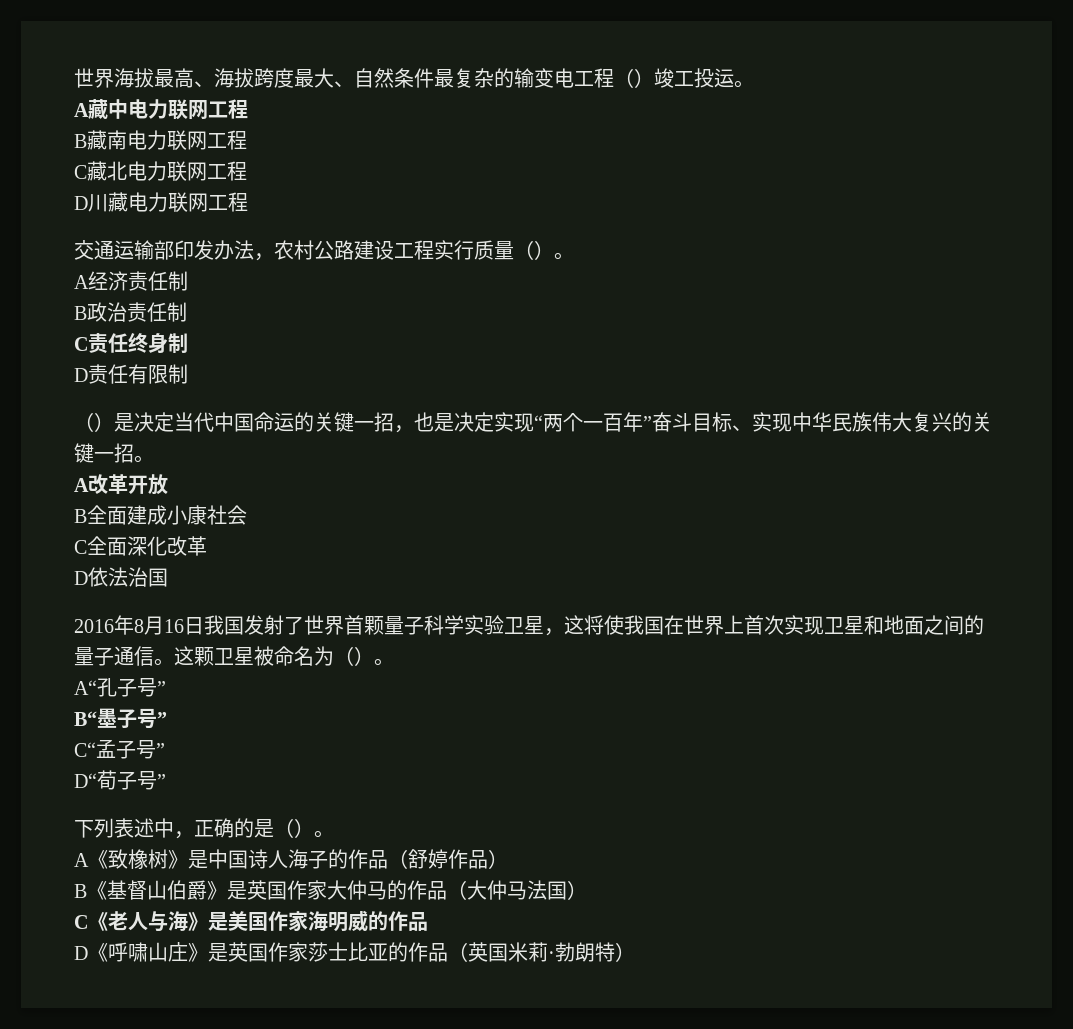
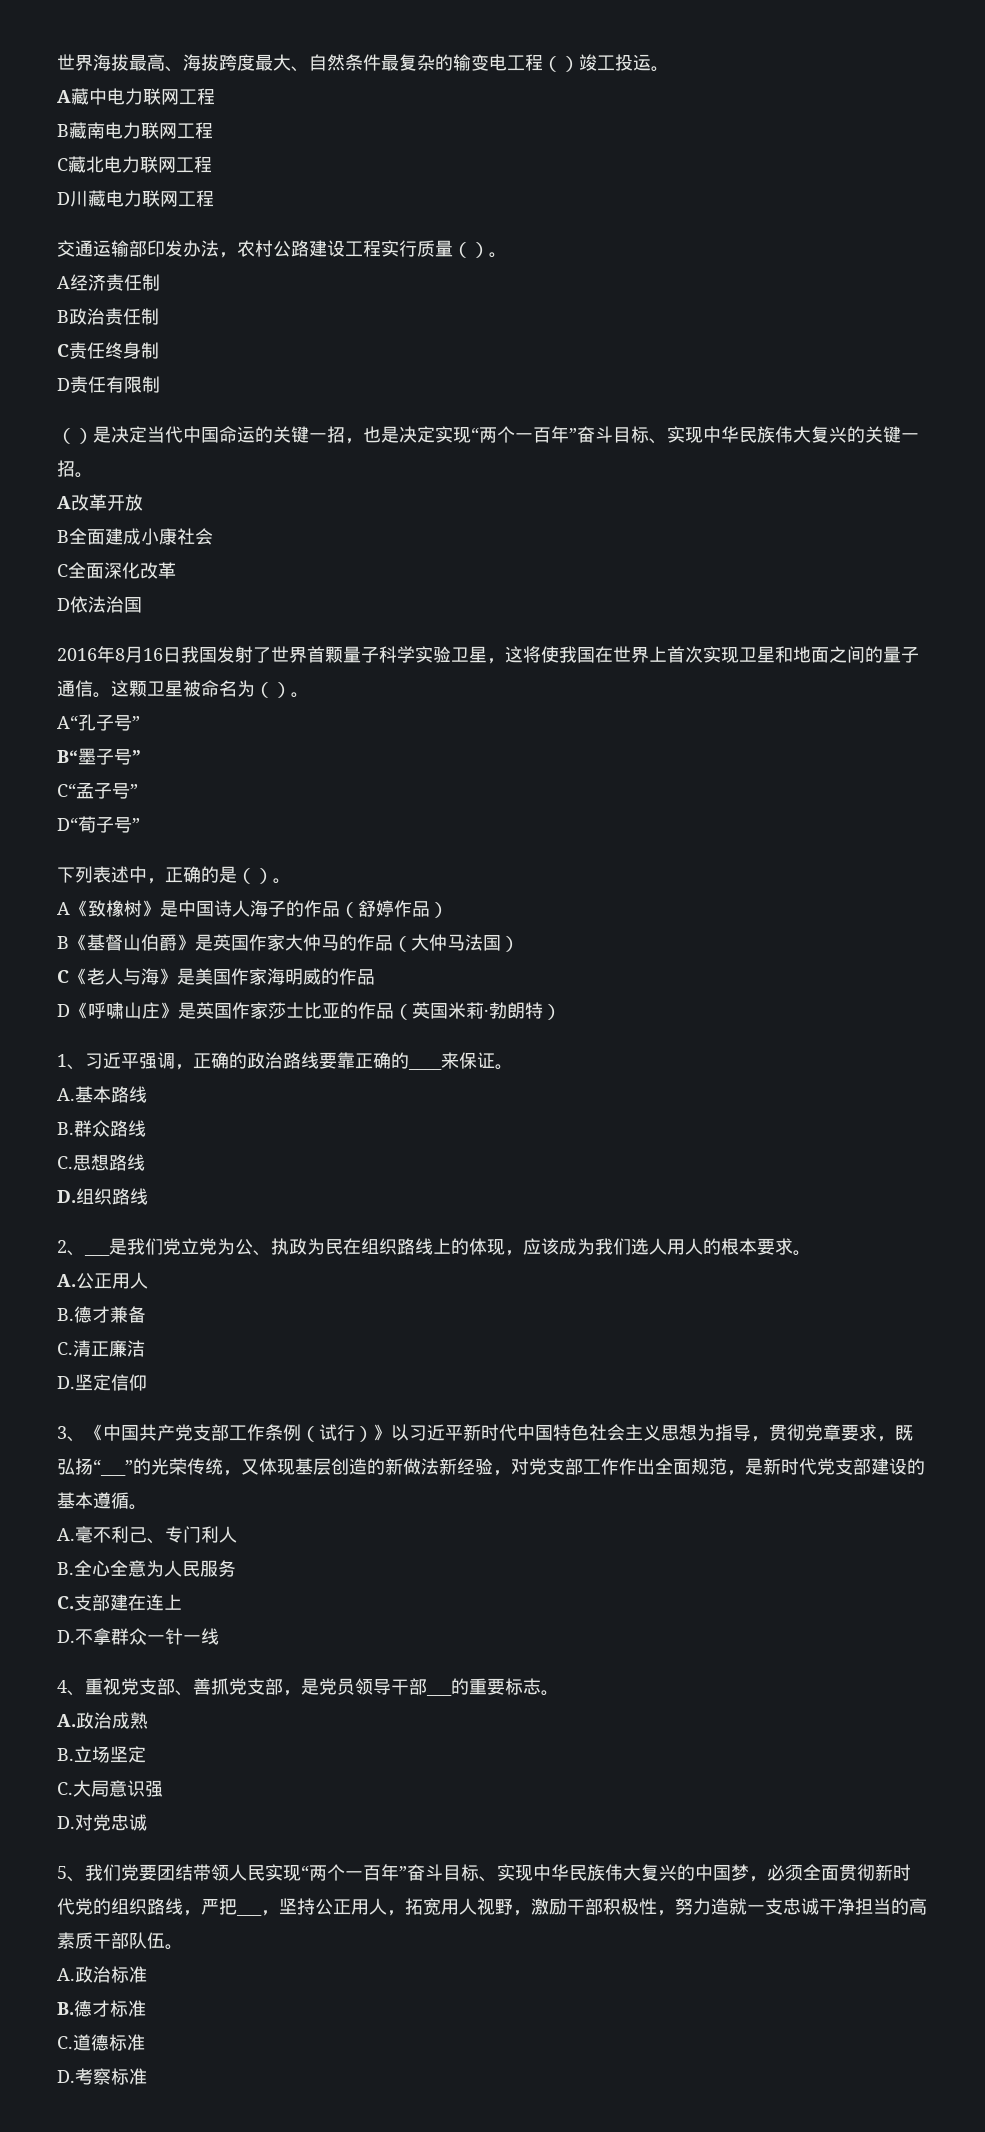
+ 1、习近平强调，正确的政治路线要靠正确的____来保证。
+ A.基本路线
+ B.群众路线
+ C.思想路线
+ D.组织路线
+ 2、___是我们党立党为公、执政为民在组织路线上的体现，应该成为我们选人用人的根本要求。
+ A.公正用人
+ B.德才兼备
+ C.清正廉洁
+ D.坚定信仰
+ 3、《中国共产党支部工作条例（试行）》以习近平新时代中国特色社会主义思想为指导，贯彻党章要求，既弘扬“___”的光荣传统，又体现基层创造的新做法新经验，对党支部工作作出全面规范，是新时代党支部建设的基本遵循。
+ A.毫不利己、专门利人
+ B.全心全意为人民服务
+ C.支部建在连上
+ D.不拿群众一针一线
+ 4、重视党支部、善抓党支部，是党员领导干部___的重要标志。
+ A.政治成熟
+ B.立场坚定
+ C.大局意识强
+ D.对党忠诚
+ 5、我们党要团结带领人民实现“两个一百年”奋斗目标、实现中华民族伟大复兴的中国梦，必须全面贯彻新时代党的组织路线，严把___，坚持公正用人，拓宽用人视野，激励干部积极性，努力造就一支忠诚干净担当的高素质干部队伍。
+ A.政治标准
+ B.德才标准
+ C.道德标准
+ D.考察标准

